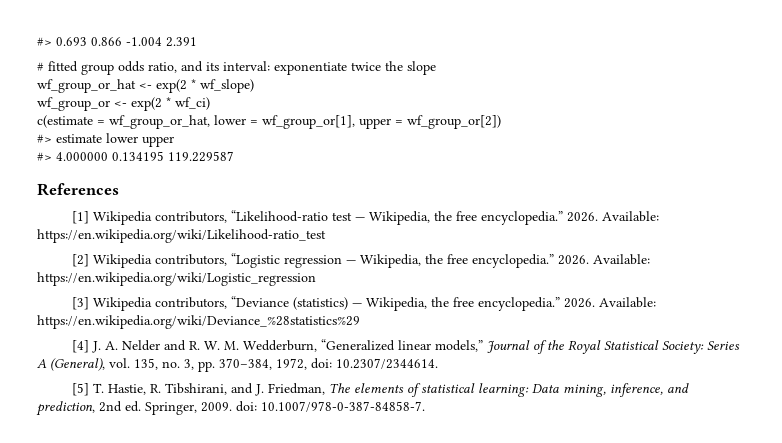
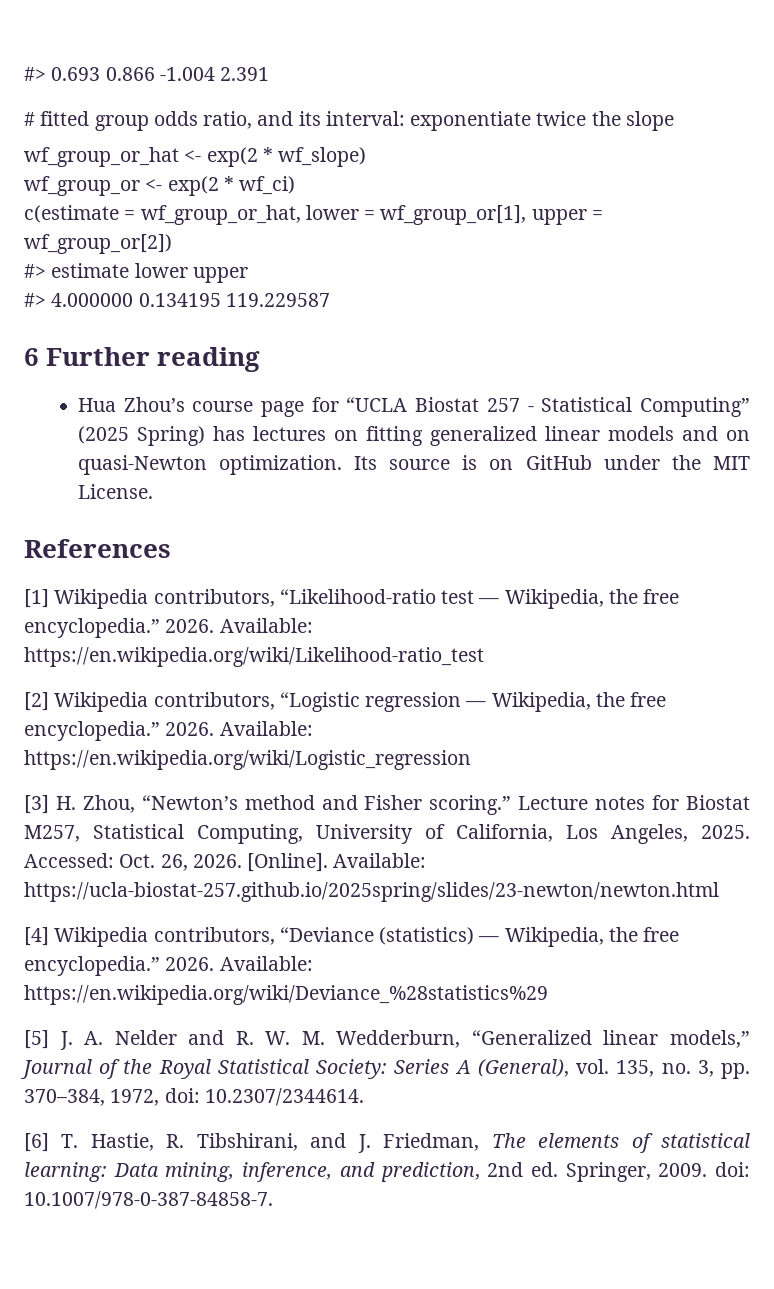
+ 6 Further reading
+ Hua Zhou’s course page for “UCLA Biostat 257 - Statistical Computing” (2025 Spring) has lectures on fitting generalized linear models and on quasi-Newton optimization. Its source is on GitHub under the MIT License.
- [3] Wikipedia contributors, “Deviance (statistics) — Wikipedia, the free encyclopedia.”
+ [3] H. Zhou, “Newton’s method and Fisher scoring.” Lecture notes for Biostat M257, Statistical Computing, University of California, Los Angeles, 2025. Accessed: Oct. 26, 2026. [Online]. Available: https://ucla-biostat-257.github.io/2025spring/slides/23-newton/newton.html
+ [4] Wikipedia contributors, “Deviance (statistics) — Wikipedia, the free encyclopedia.”
- [4] J. A. Nelder and R. W. M. Wedderburn, “Generalized linear models,” Journal of the Royal Statistical Society: Series A (General), vol. 135, no. 3, pp. 370–384, 1972, doi: 10.2307/2344614.
+ [5] J. A. Nelder and R. W. M. Wedderburn, “Generalized linear models,” Journal of the Royal Statistical Society: Series A (General), vol. 135, no. 3, pp. 370–384, 1972, doi: 10.2307/2344614.
- [5] T. Hastie, R. Tibshirani, and J. Friedman, The elements of statistical learning: Data mining, inference, and prediction, 2nd ed. Springer, 2009. doi: 10.1007/978-0-387-84858-7.
+ [6] T. Hastie, R. Tibshirani, and J. Friedman, The elements of statistical learning: Data mining, inference, and prediction, 2nd ed. Springer, 2009. doi: 10.1007/978-0-387-84858-7.

